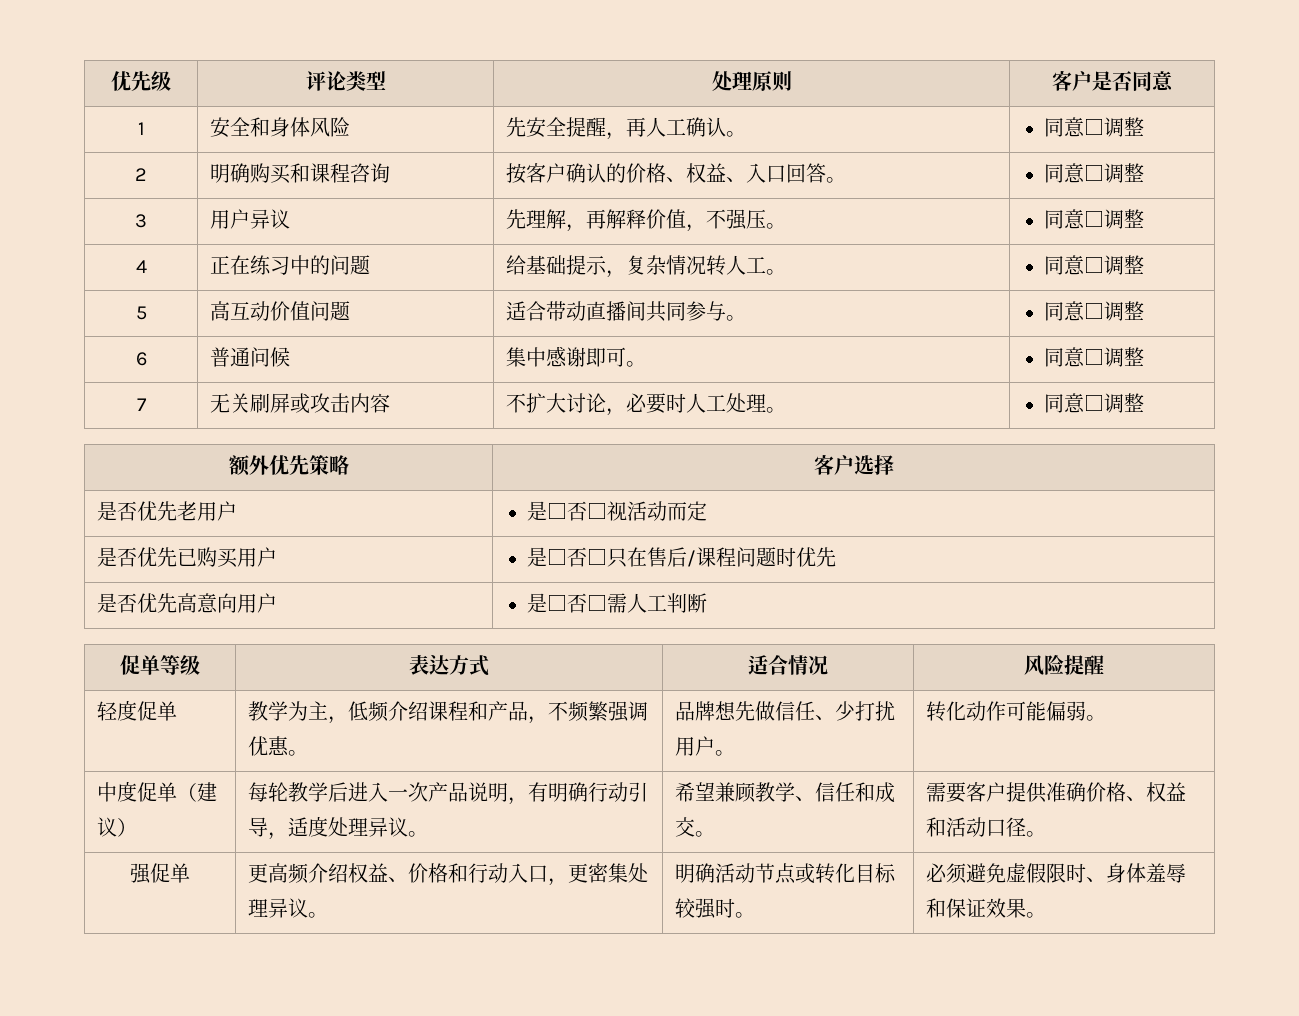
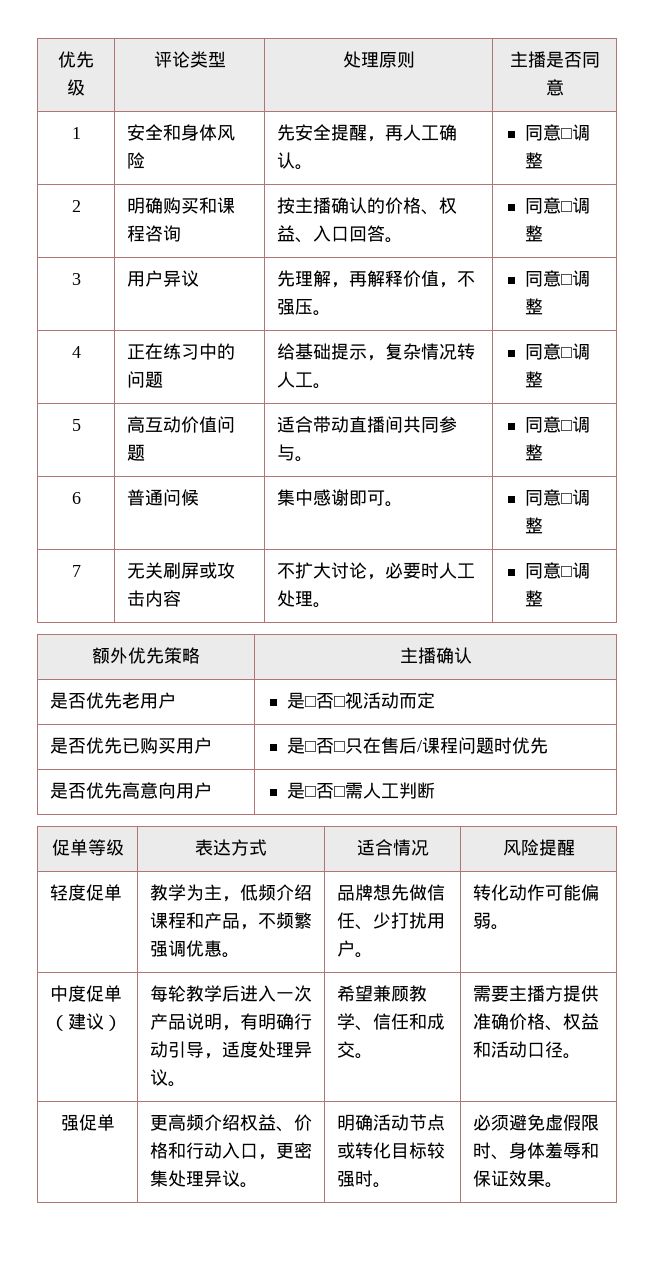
- 优先级 | 评论类型 | 处理原则 | 客户是否同意
+ 优先级 | 评论类型 | 处理原则 | 主播是否同意
- 2 | 明确购买和课程咨询 | 按客户确认的价格、权益、入口回答。 | 同意□调整
+ 2 | 明确购买和课程咨询 | 按主播确认的价格、权益、入口回答。 | 同意□调整
- 额外优先策略 | 客户选择
+ 额外优先策略 | 主播确认
- 中度促单（建议） | 每轮教学后进入一次产品说明，有明确行动引导，适度处理异议。 | 希望兼顾教学、信任和成交。 | 需要客户提供准确价格、权益和活动口径。
+ 中度促单（建议） | 每轮教学后进入一次产品说明，有明确行动引导，适度处理异议。 | 希望兼顾教学、信任和成交。 | 需要主播方提供准确价格、权益和活动口径。

